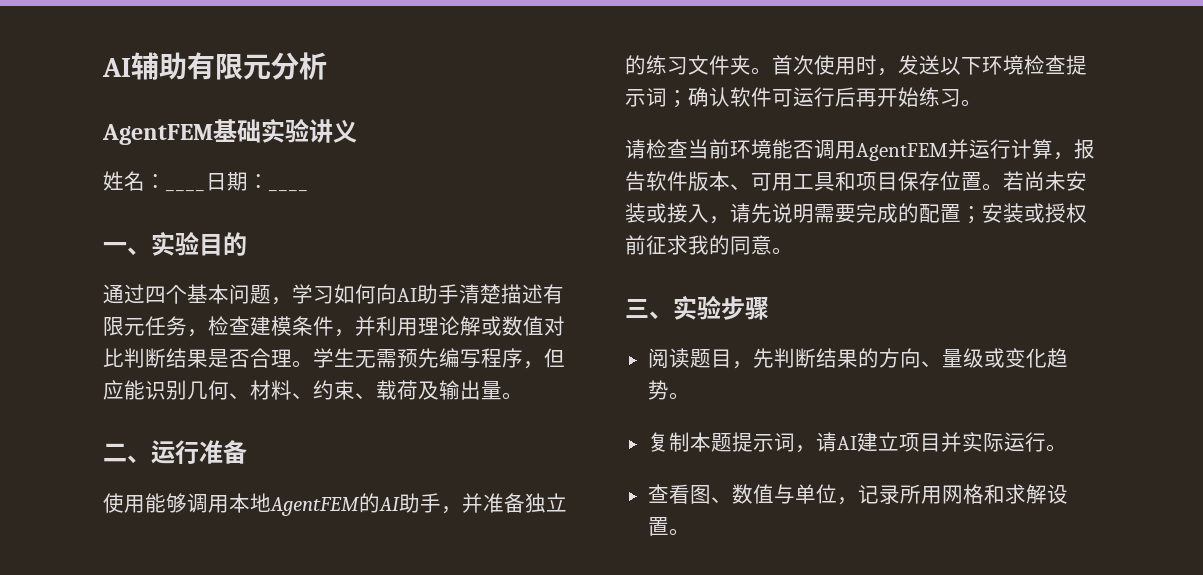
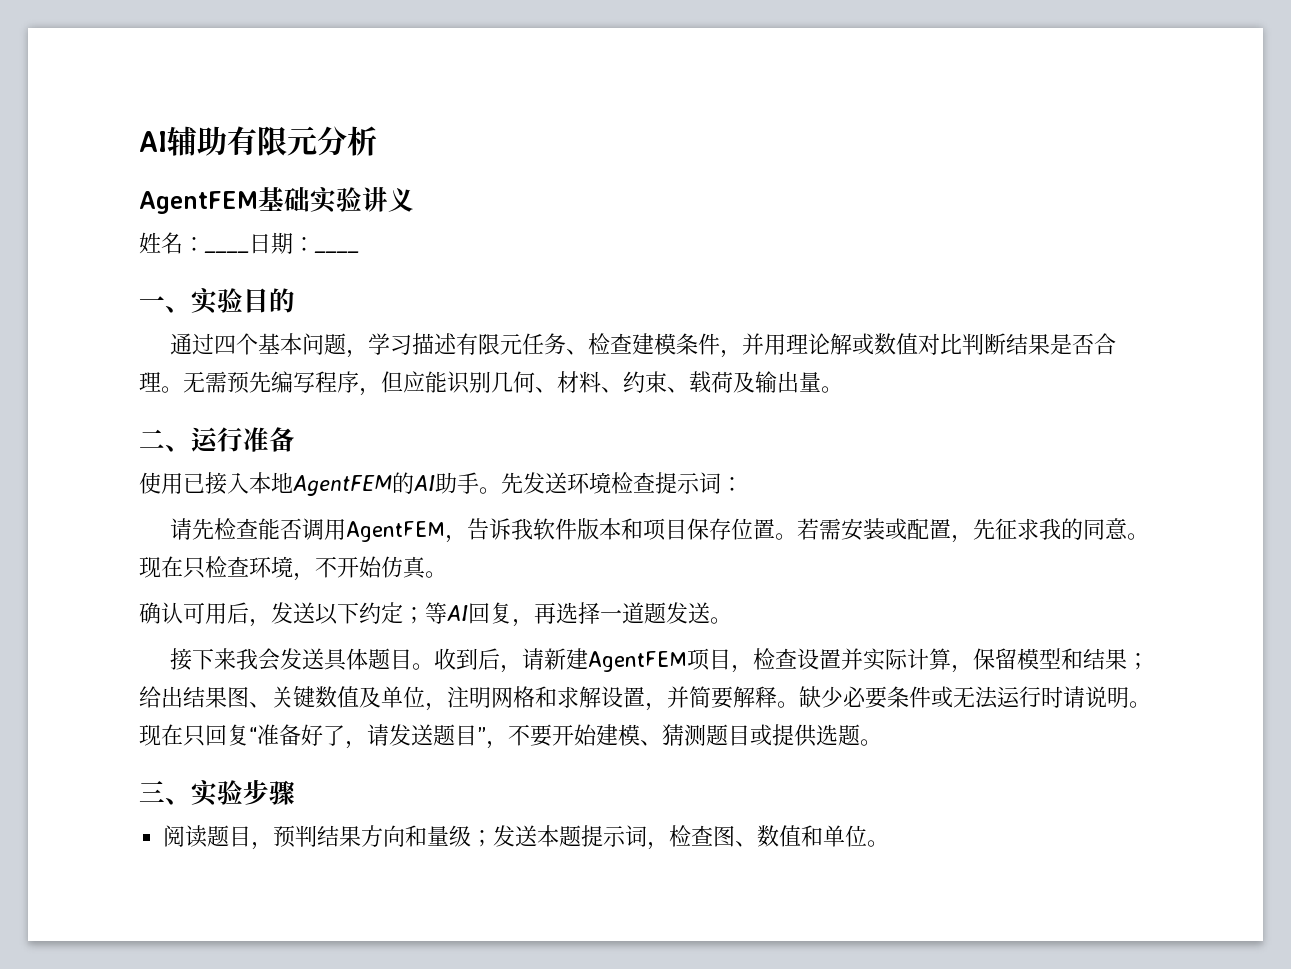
- 通过四个基本问题，学习如何向AI助手清楚描述有限元任务，检查建模条件，并利用理论解或数值对比判断结果是否合理。
+ 通过四个基本问题，学习描述有限元任务、检查建模条件，并用理论解或数值对比判断结果是否合理。
- 学生无需预先编写程序，但应能识别几何、材料、约束、载荷及输出量。
+ 无需预先编写程序，但应能识别几何、材料、约束、载荷及输出量。
- 使用能够调用本地AgentFEM的AI助手，并准备独立的练习文件夹。首次使用时，发送以下环境检查提示词；确认软件可运行后再开始练习。
- 请检查当前环境能否调用AgentFEM并运行计算，报告软件版本、可用工具和项目保存位置。
+ 使用已接入本地AgentFEM的AI助手。先发送环境检查提示词：
+ 请先检查能否调用AgentFEM，告诉我软件版本和项目保存位置。
- 若尚未安装或接入，请先说明需要完成的配置；安装或授权前征求我的同意。
+ 若需安装或配置，先征求我的同意。现在只检查环境，不开始仿真。
+ 确认可用后，发送以下约定；等AI回复，再选择一道题发送。
+ 接下来我会发送具体题目。收到后，请新建AgentFEM项目，检查设置并实际计算，保留模型和结果；给出结果图、关键数值及单位，注明网格和求解设置，并简要解释。缺少必要条件或无法运行时请说明。现在只回复“准备好了，请发送题目”，不要开始建模、猜测题目或提供选题。
- 阅读题目，先判断结果的方向、量级或变化趋势。
- 复制本题提示词，请AI建立项目并实际运行。
- 查看图、数值与单位，记录所用网格和求解设置。
+ 阅读题目，预判结果方向和量级；发送本题提示词，检查图、数值和单位。

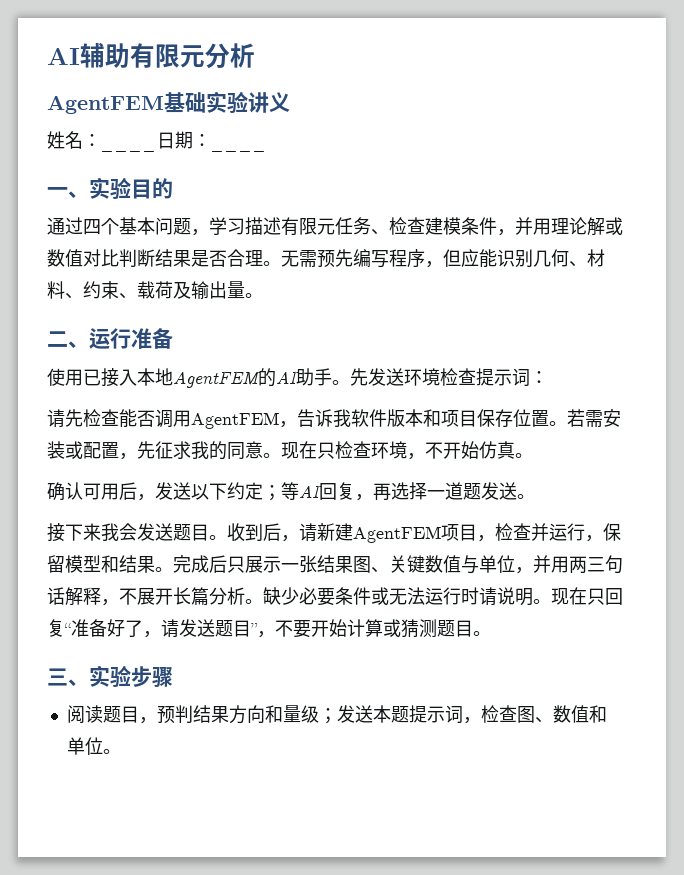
- 接下来我会发送具体题目。
+ 接下来我会发送题目。
- 收到后，请新建AgentFEM项目，检查设置并实际计算，保留模型和结果；给出结果图、关键数值及单位，注明网格和求解设置，并简要解释。
+ 收到后，请新建AgentFEM项目，检查并运行，保留模型和结果。完成后只展示一张结果图、关键数值与单位，并用两三句话解释，不展开长篇分析。
- 现在只回复“准备好了，请发送题目”，不要开始建模、猜测题目或提供选题。
+ 现在只回复“准备好了，请发送题目”，不要开始计算或猜测题目。

